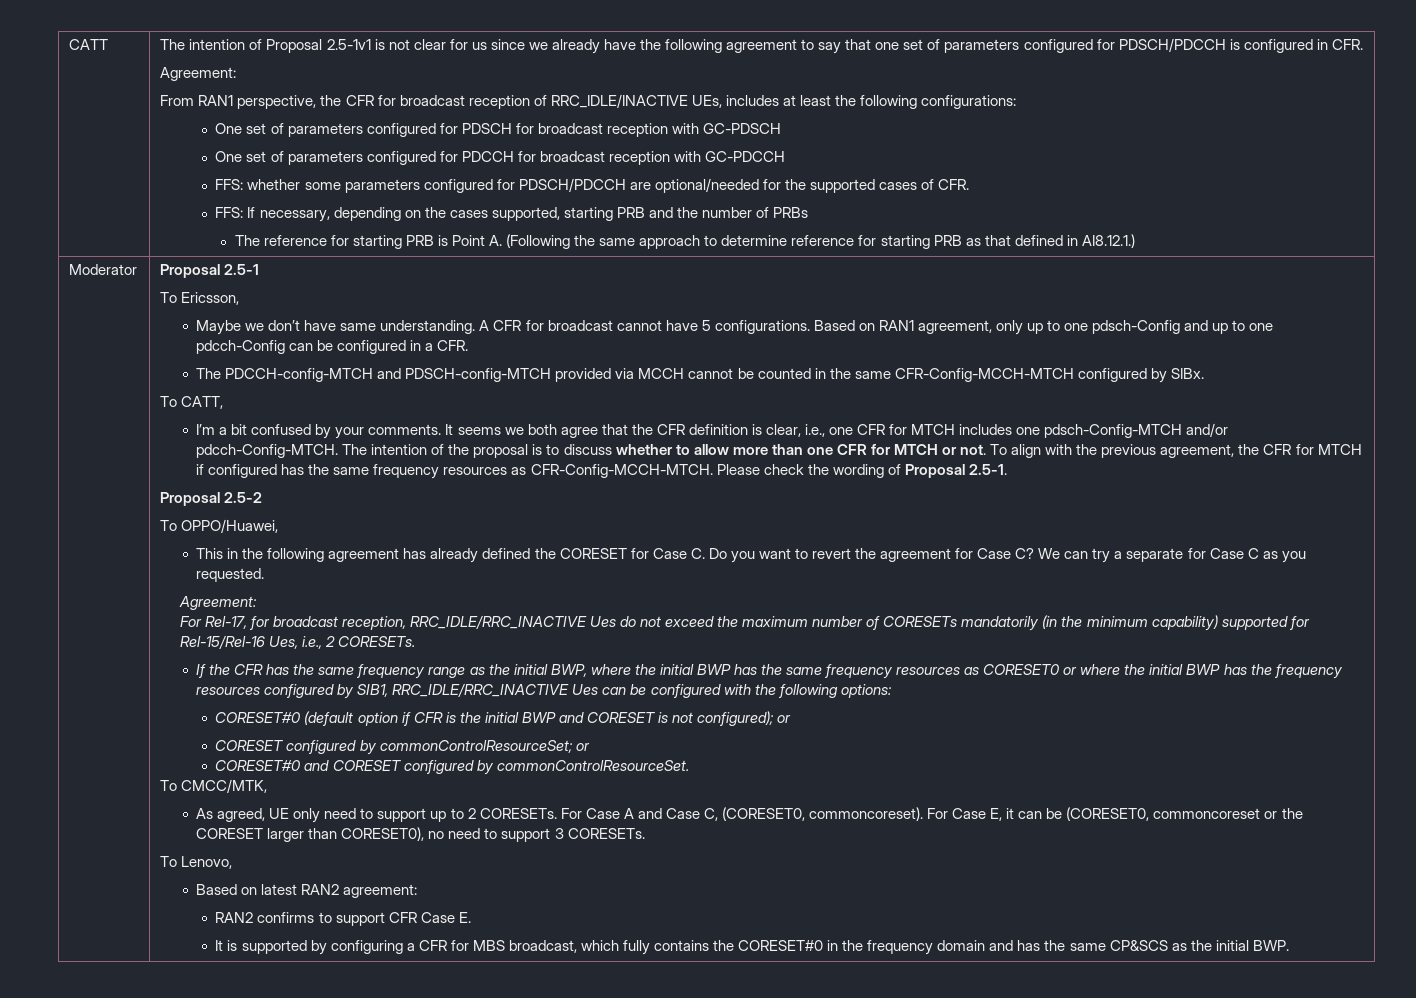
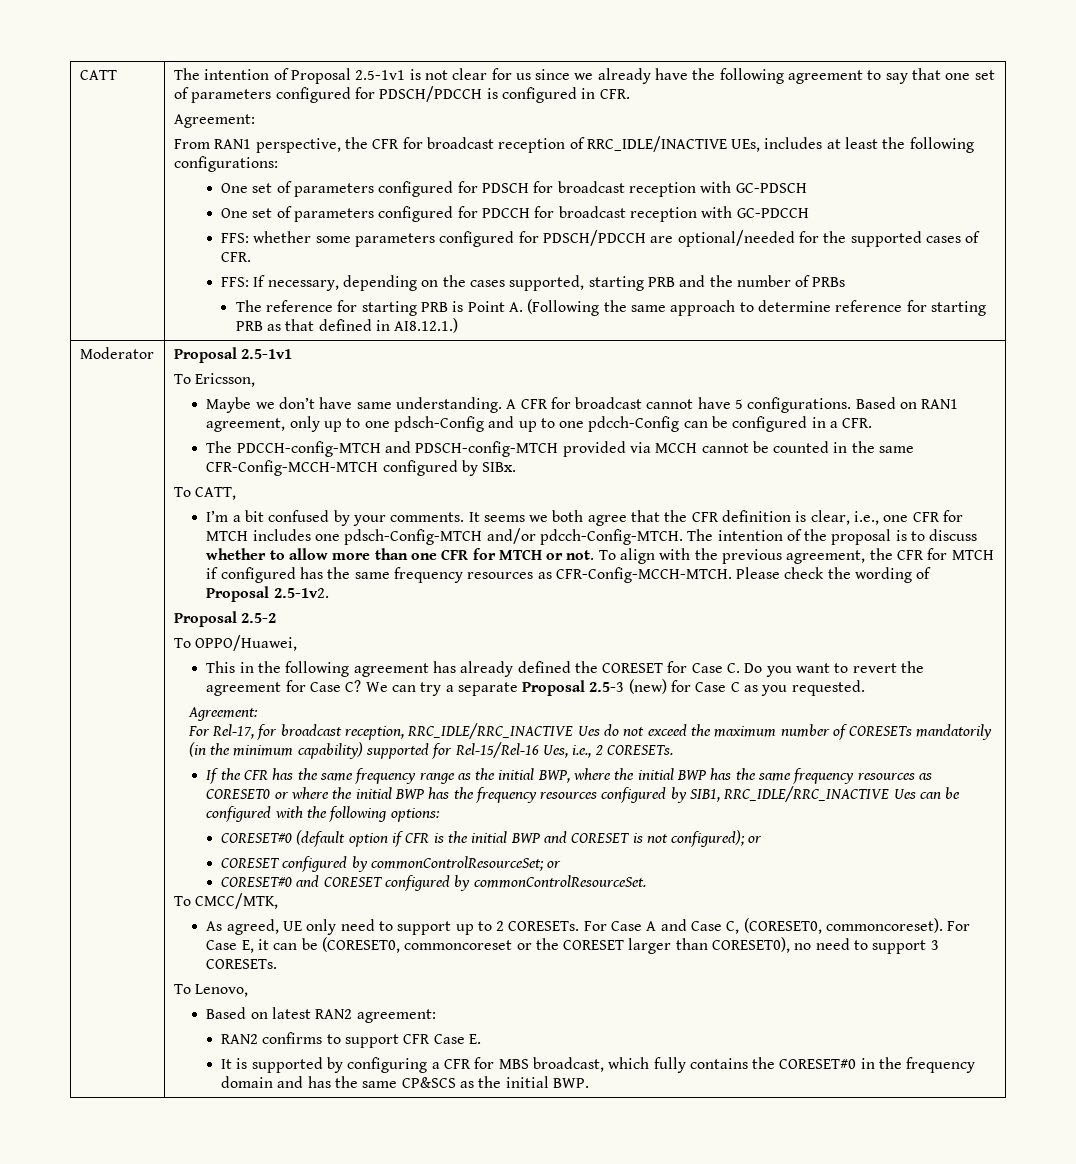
- Moderator | Proposal 2.5-1
+ Moderator | Proposal 2.5-1v1
- Please check the wording of Proposal 2.5-1.
+ Please check the wording of Proposal 2.5-1v2.
- We can try a separate for Case C as you requested.
+ We can try a separate Proposal 2.5-3 (new) for Case C as you requested.

